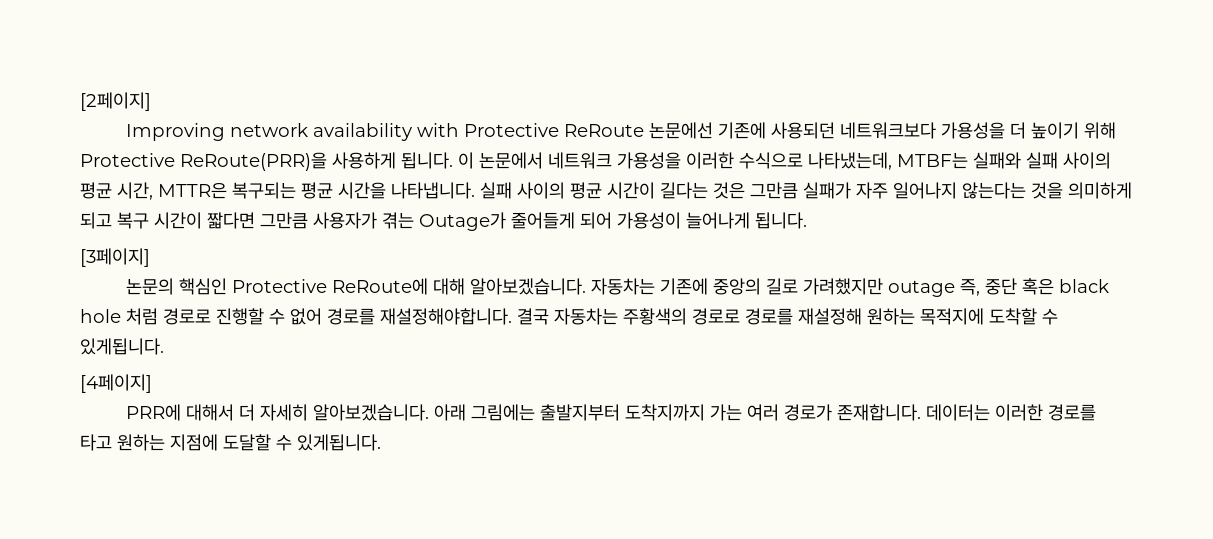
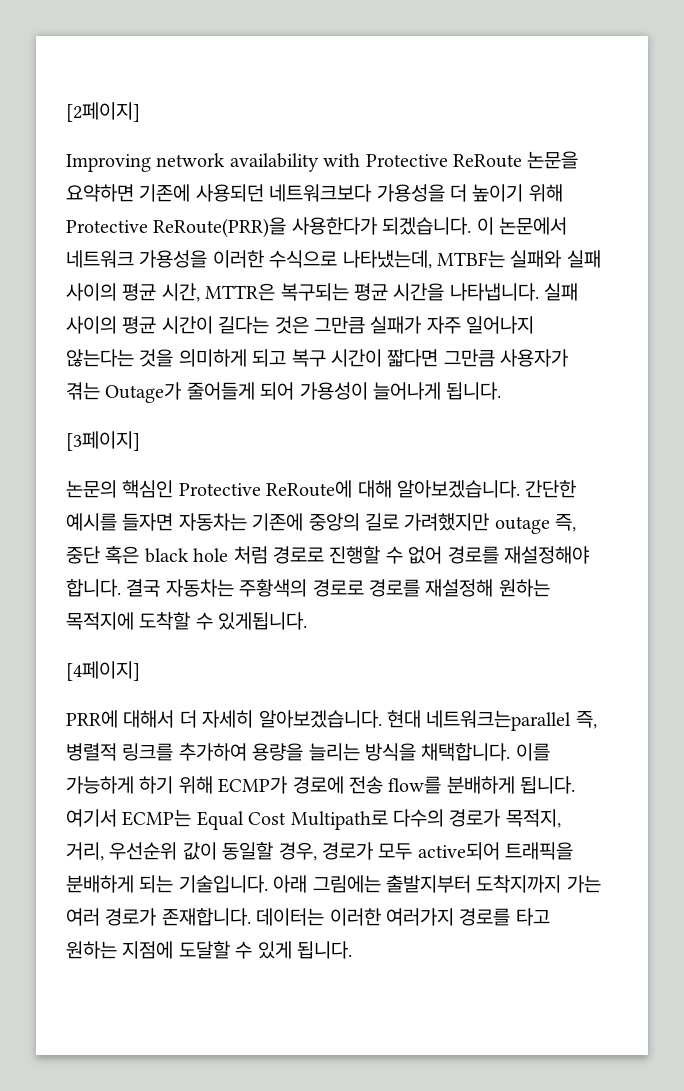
- Improving network availability with Protective ReRoute 논문에선 기존에 사용되던 네트워크보다 가용성을 더 높이기 위해 Protective ReRoute(PRR)을 사용하게 됩니다.
+ Improving network availability with Protective ReRoute 논문을 요약하면 기존에 사용되던 네트워크보다 가용성을 더 높이기 위해 Protective ReRoute(PRR)을 사용한다가 되겠습니다.
- 자동차는 기존에 중앙의 길로 가려했지만 outage 즉, 중단 혹은 black hole 처럼 경로로 진행할 수 없어 경로를 재설정해야합니다.
+ 간단한 예시를 들자면 자동차는 기존에 중앙의 길로 가려했지만 outage 즉, 중단 혹은 black hole 처럼 경로로 진행할 수 없어 경로를 재설정해야 합니다.
+ 현대 네트워크는parallel 즉, 병렬적 링크를 추가하여 용량을 늘리는 방식을 채택합니다. 이를 가능하게 하기 위해 ECMP가 경로에 전송 flow를 분배하게 됩니다. 여기서 ECMP는 Equal Cost Multipath로 다수의 경로가 목적지, 거리, 우선순위 값이 동일할 경우, 경로가 모두 active되어 트래픽을 분배하게 되는 기술입니다.
- 데이터는 이러한 경로를 타고 원하는 지점에 도달할 수 있게됩니다.
+ 데이터는 이러한 여러가지 경로를 타고 원하는 지점에 도달할 수 있게 됩니다.

